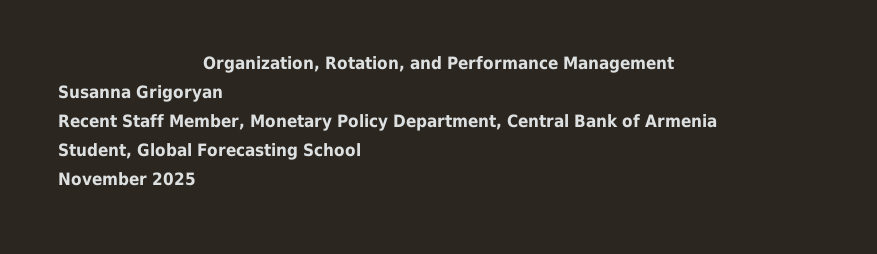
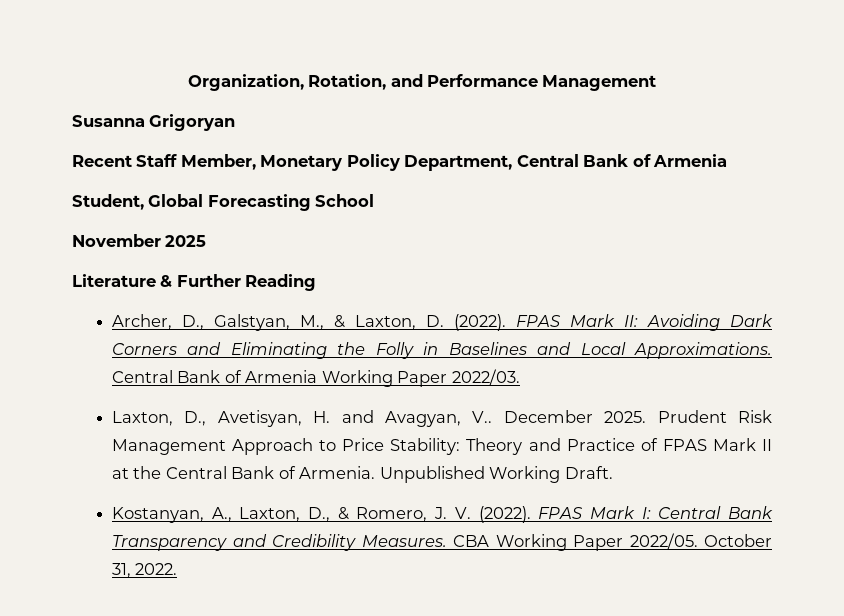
+ Literature & Further Reading
+ Archer, D., Galstyan, M., & Laxton, D. (2022). FPAS Mark II: Avoiding Dark Corners and Eliminating the Folly in Baselines and Local Approximations. Central Bank of Armenia Working Paper 2022/03.
+ Laxton, D., Avetisyan, H. and Avagyan, V.. December 2025. Prudent Risk Management Approach to Price Stability: Theory and Practice of FPAS Mark II at the Central Bank of Armenia. Unpublished Working Draft.
+ Kostanyan, A., Laxton, D., & Romero, J. V. (2022). FPAS Mark I: Central Bank Transparency and Credibility Measures. CBA Working Paper 2022/05. October 31, 2022.

